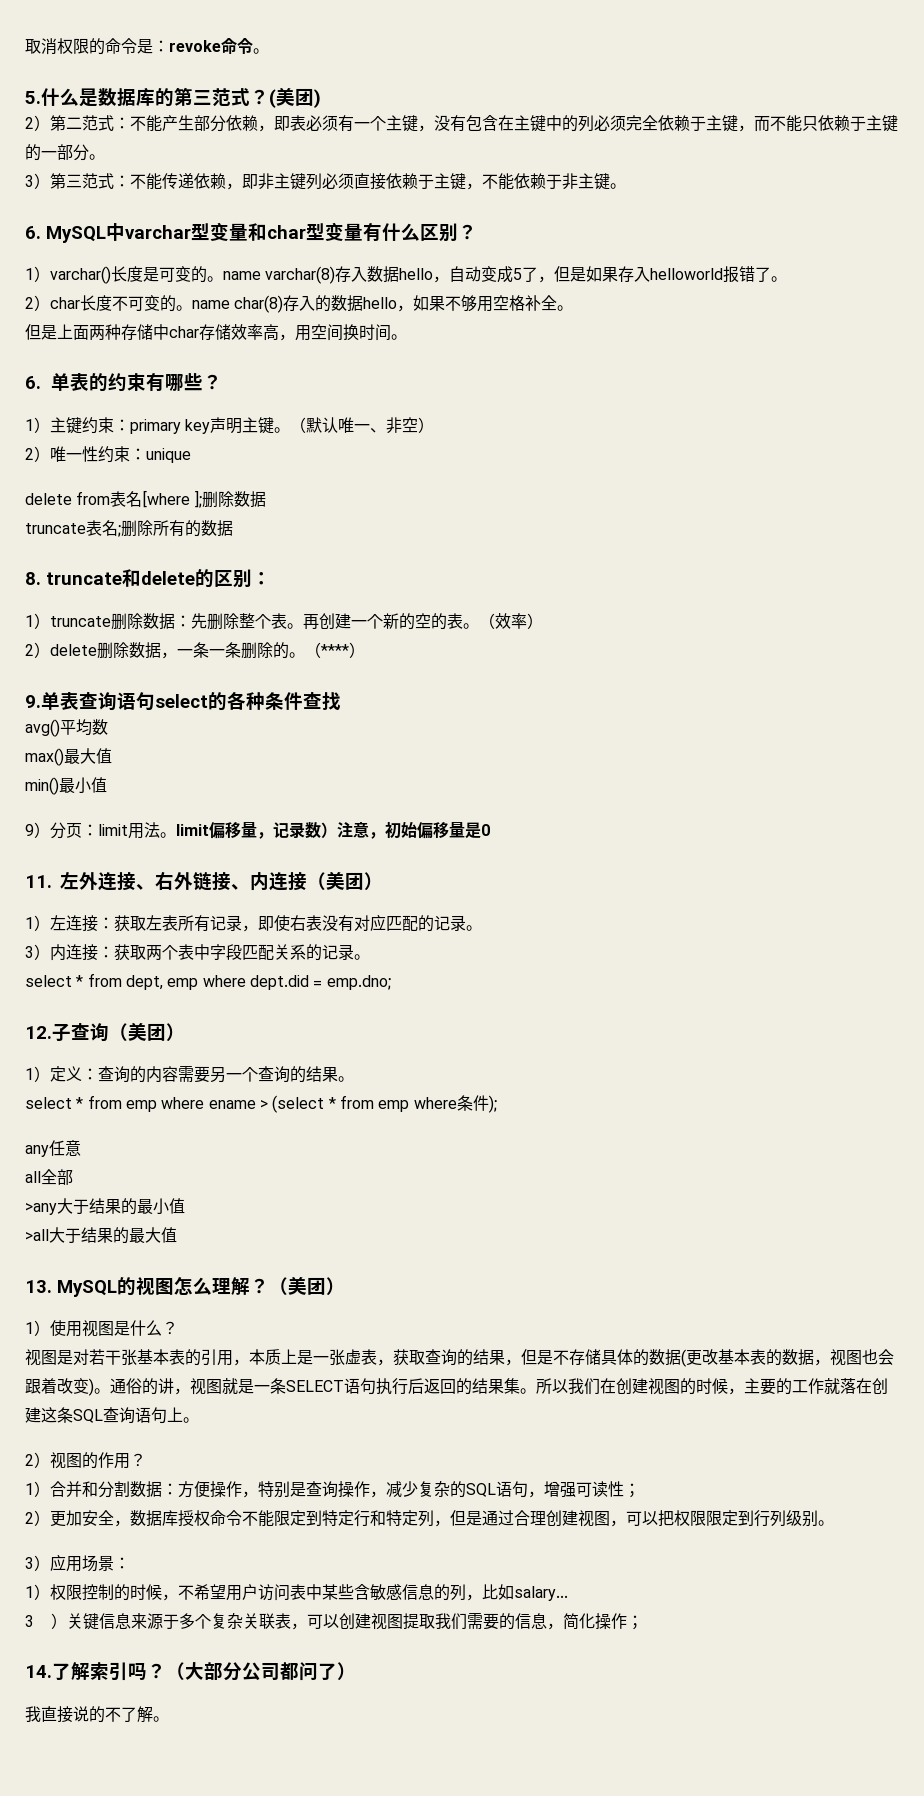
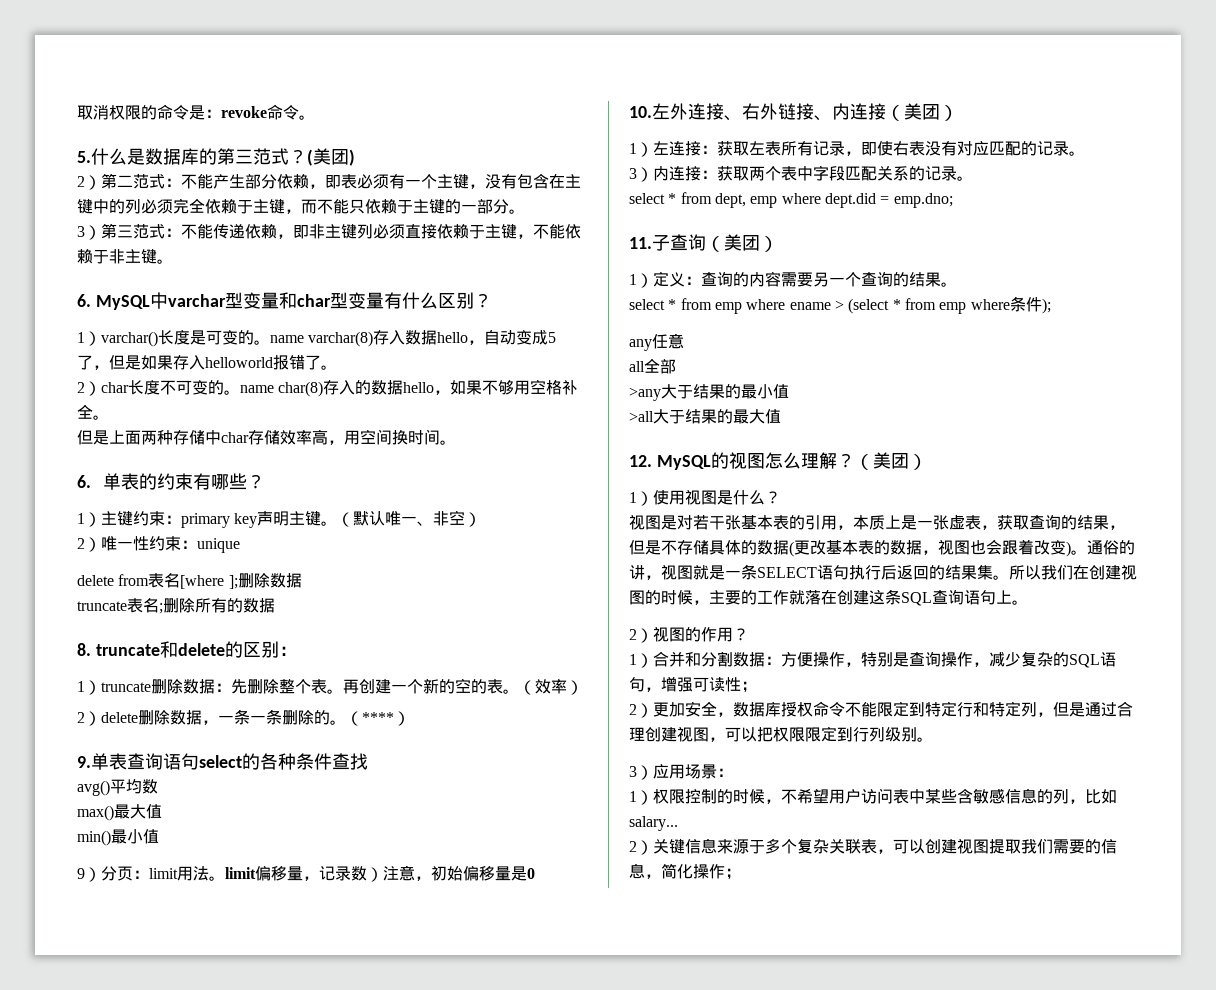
- 11.左外连接、右外链接、内连接（美团）
+ 10.左外连接、右外链接、内连接（美团）
- 12.子查询（美团）
+ 11.子查询（美团）
- 13. MySQL的视图怎么理解？
+ 12. MySQL的视图怎么理解？
- 3）关键信息来源于多个复杂关联表，可以创建视图提取我们需要的信息，简化操作；
+ 2）关键信息来源于多个复杂关联表，可以创建视图提取我们需要的信息，简化操作；
- 14.了解索引吗？（大部分公司都问了）
- 我直接说的不了解。

